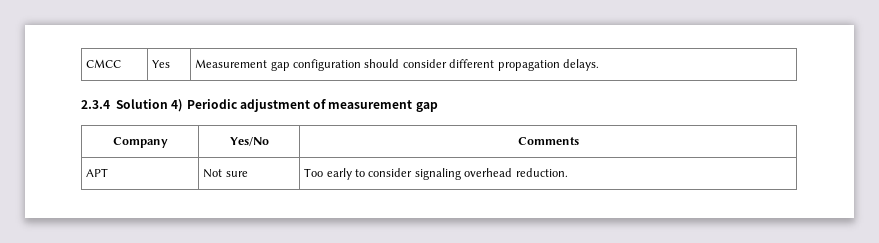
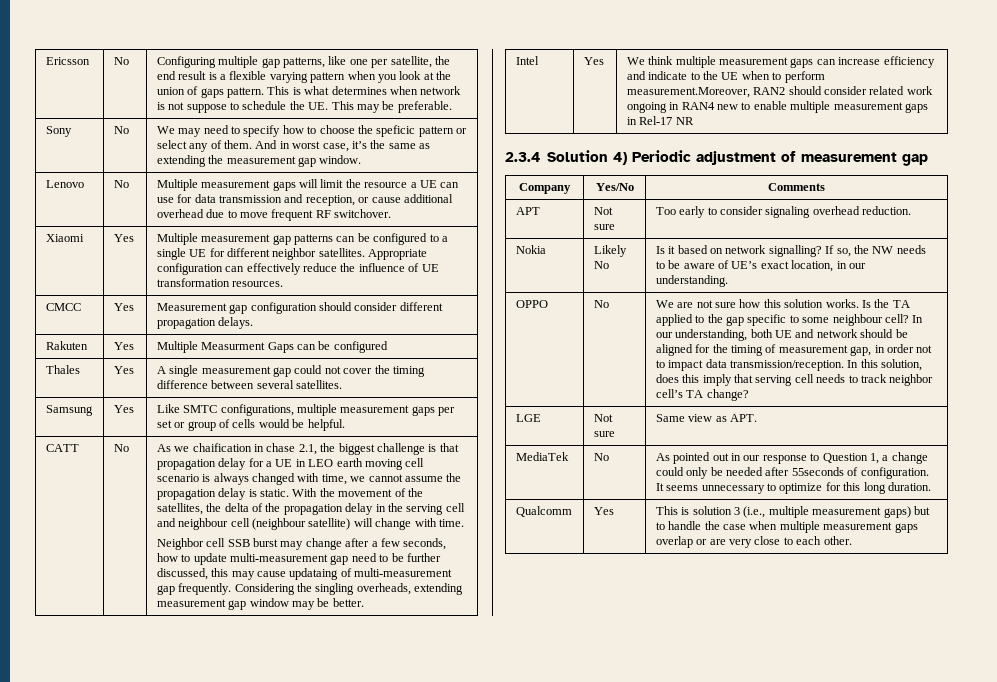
+ Ericsson | No | Configuring multiple gap patterns, like one per satellite, the end result is a flexible varying pattern when you look at the union of gaps pattern. This is what determines when network is not suppose to schedule the UE. This may be preferable.
+ Sony | No | We may need to specify how to choose the speficic pattern or select any of them. And in worst case, it’s the same as extending the measurement gap window.
+ Lenovo | No | Multiple measurement gaps will limit the resource a UE can use for data transmission and reception, or cause additional overhead due to move frequent RF switchover.
+ Xiaomi | Yes | Multiple measurement gap patterns can be configured to a single UE for different neighbor satellites. Appropriate configuration can effectively reduce the influence of UE transformation resources.
+ Rakuten | Yes | Multiple Measurment Gaps can be configured
+ Thales | Yes | A single measurement gap could not cover the timing difference between several satellites.
+ Samsung | Yes | Like SMTC configurations, multiple measurement gaps per set or group of cells would be helpful.
+ CATT | No | As we chaification in chase 2.1, the biggest challenge is that propagation delay for a UE in LEO earth moving cell scenario is always changed with time, we cannot assume the propagation delay is static. With the movement of the satellites, the delta of the propagation delay in the serving cell and neighbour cell (neighbour satellite) will change with time.
+ Neighbor cell SSB burst may change after a few seconds, how to update multi-measurement gap need to be further discussed, this may cause updataing of multi-measurement gap frequently. Considering the singling overheads, extending measurement gap window may be better.
+ Intel | Yes | We think multiple measurement gaps can increase efficiency and indicate to the UE when to perform measurement.Moreover, RAN2 should consider related work ongoing in RAN4 new to enable multiple measurement gaps in Rel-17 NR
+ Nokia | Likely No | Is it based on network signalling? If so, the NW needs to be aware of UE’s exact location, in our understanding.
+ OPPO | No | We are not sure how this solution works. Is the TA applied to the gap specific to some neighbour cell? In our understanding, both UE and network should be aligned for the timing of measurement gap, in order not to impact data transmission/reception. In this solution, does this imply that serving cell needs to track neighbor cell’s TA change?
+ LGE | Not sure | Same view as APT.
+ MediaTek | No | As pointed out in our response to Question 1, a change could only be needed after 55seconds of configuration. It seems unnecessary to optimize for this long duration.
+ Qualcomm | Yes | This is solution 3 (i.e., multiple measurement gaps) but to handle the case when multiple measurement gaps overlap or are very close to each other.

